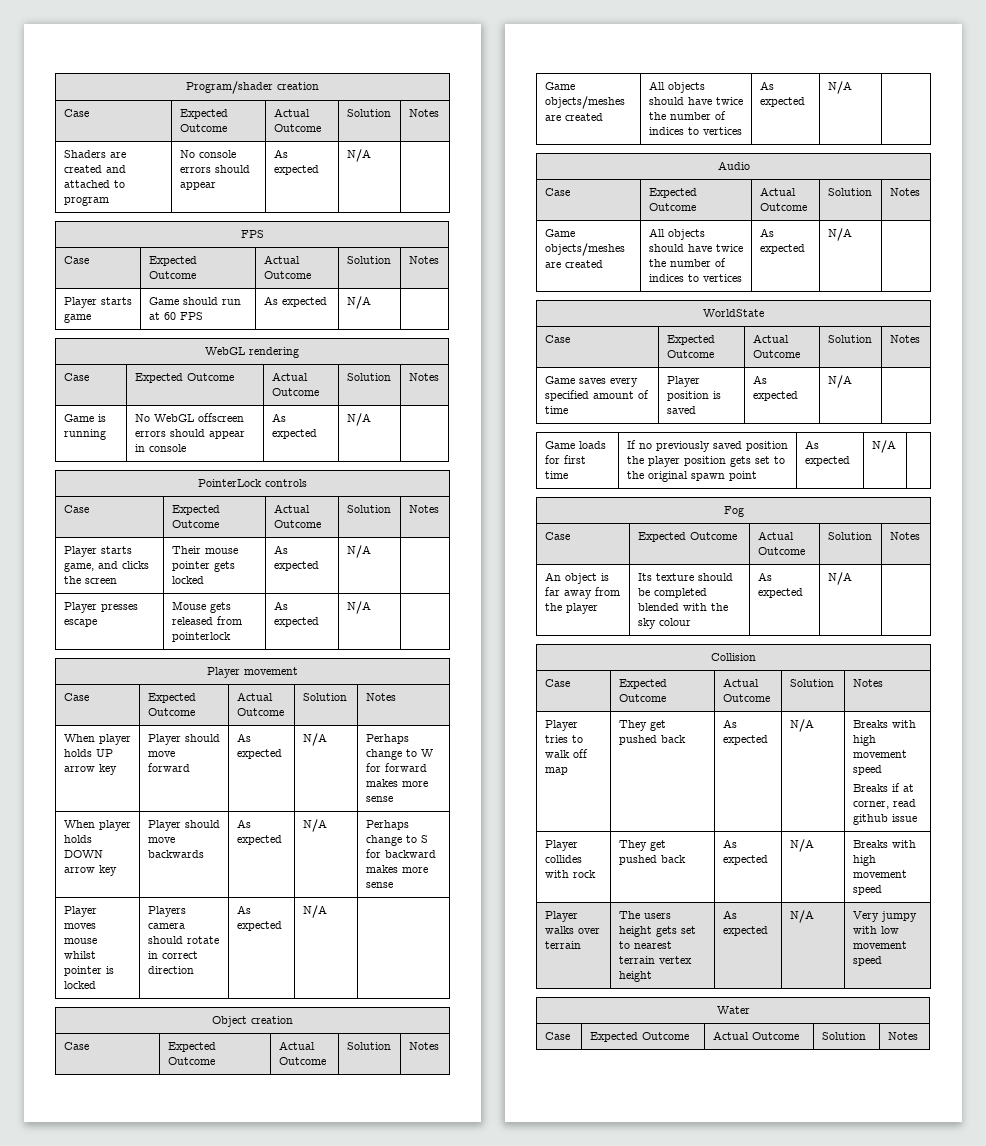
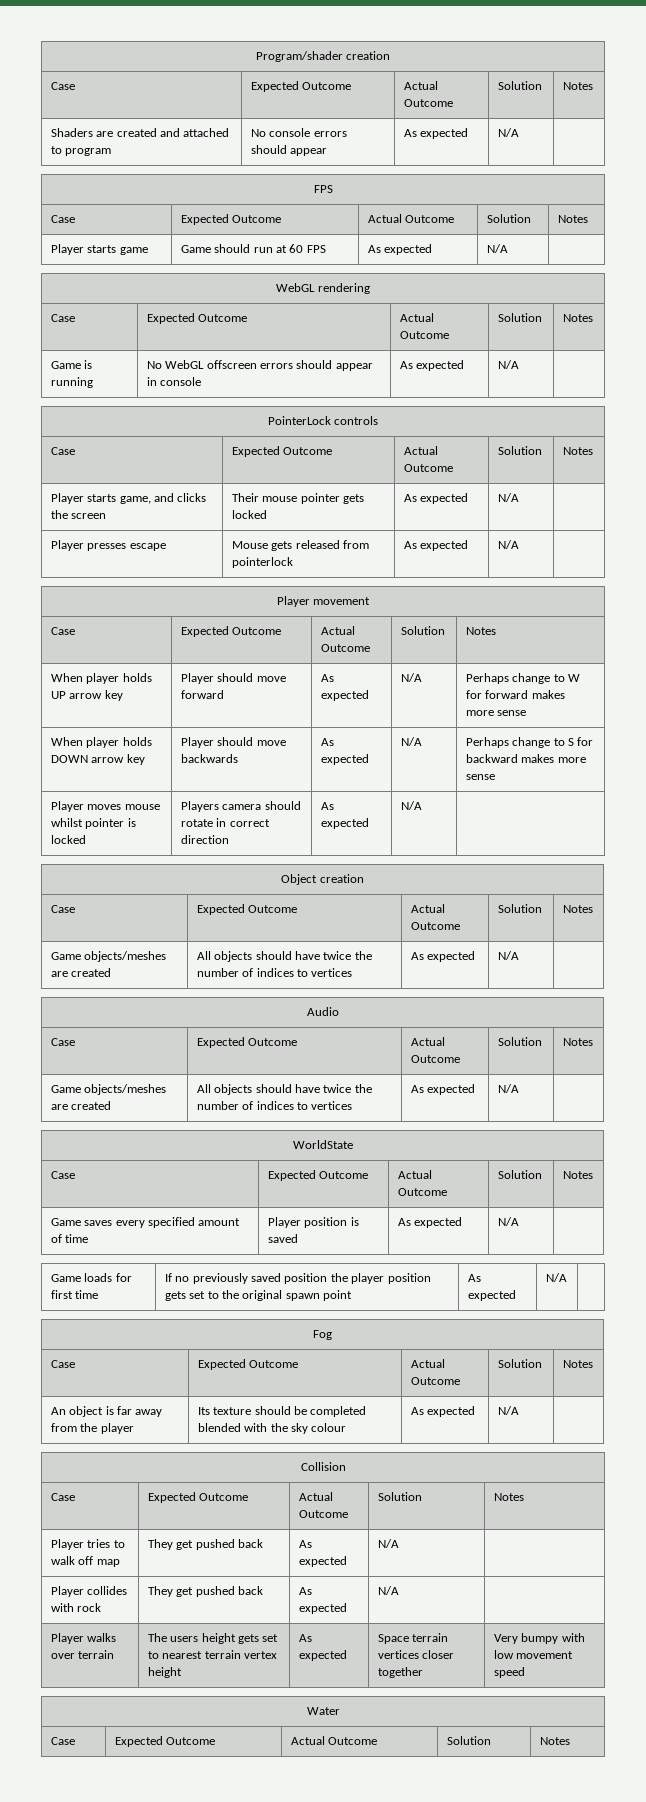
- Player tries to walk off map | They get pushed back | As expected | N/A | Breaks with high movement speed
- Breaks if at corner, read github issue
+ Player tries to walk off map | They get pushed back | As expected | N/A |
- Player collides with rock | They get pushed back | As expected | N/A | Breaks with high movement speed
+ Player collides with rock | They get pushed back | As expected | N/A |
- Player walks over terrain | The users height gets set to nearest terrain vertex height | As expected | N/A | Very jumpy with low movement speed
+ Player walks over terrain | The users height gets set to nearest terrain vertex height | As expected | Space terrain vertices closer together | Very bumpy with low movement speed

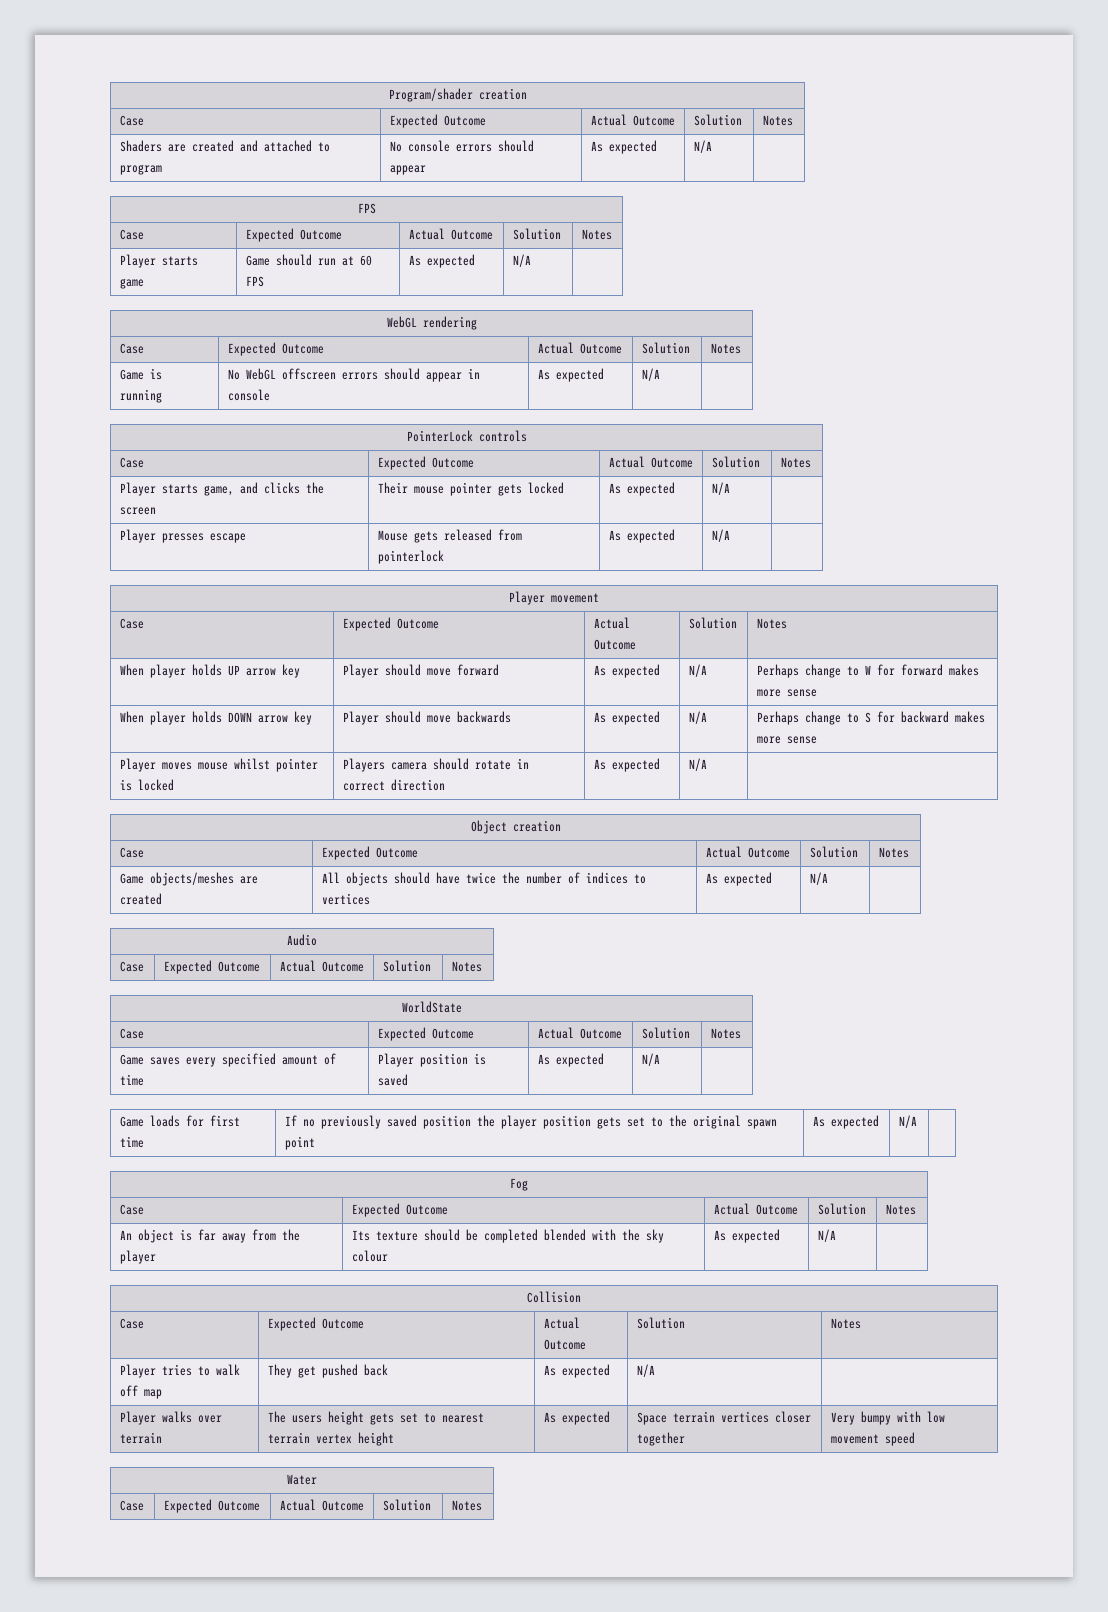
  Audio
  Case | Expected Outcome | Actual Outcome | Solution | Notes
- Game objects/meshes are created | All objects should have twice the number of indices to vertices | As expected | N/A |
- Player collides with rock | They get pushed back | As expected | N/A |

